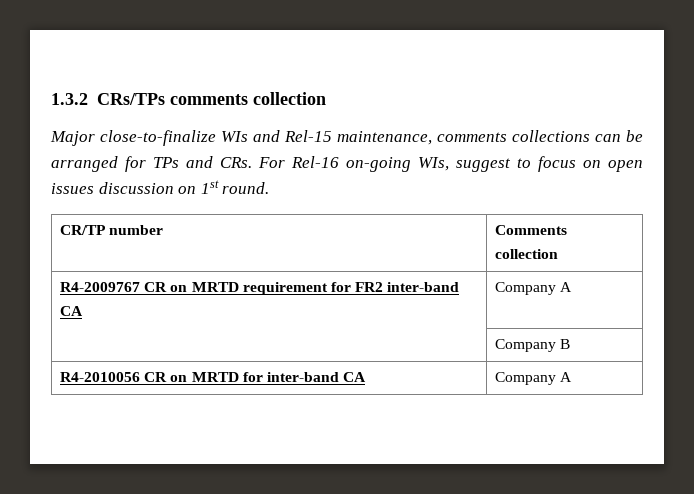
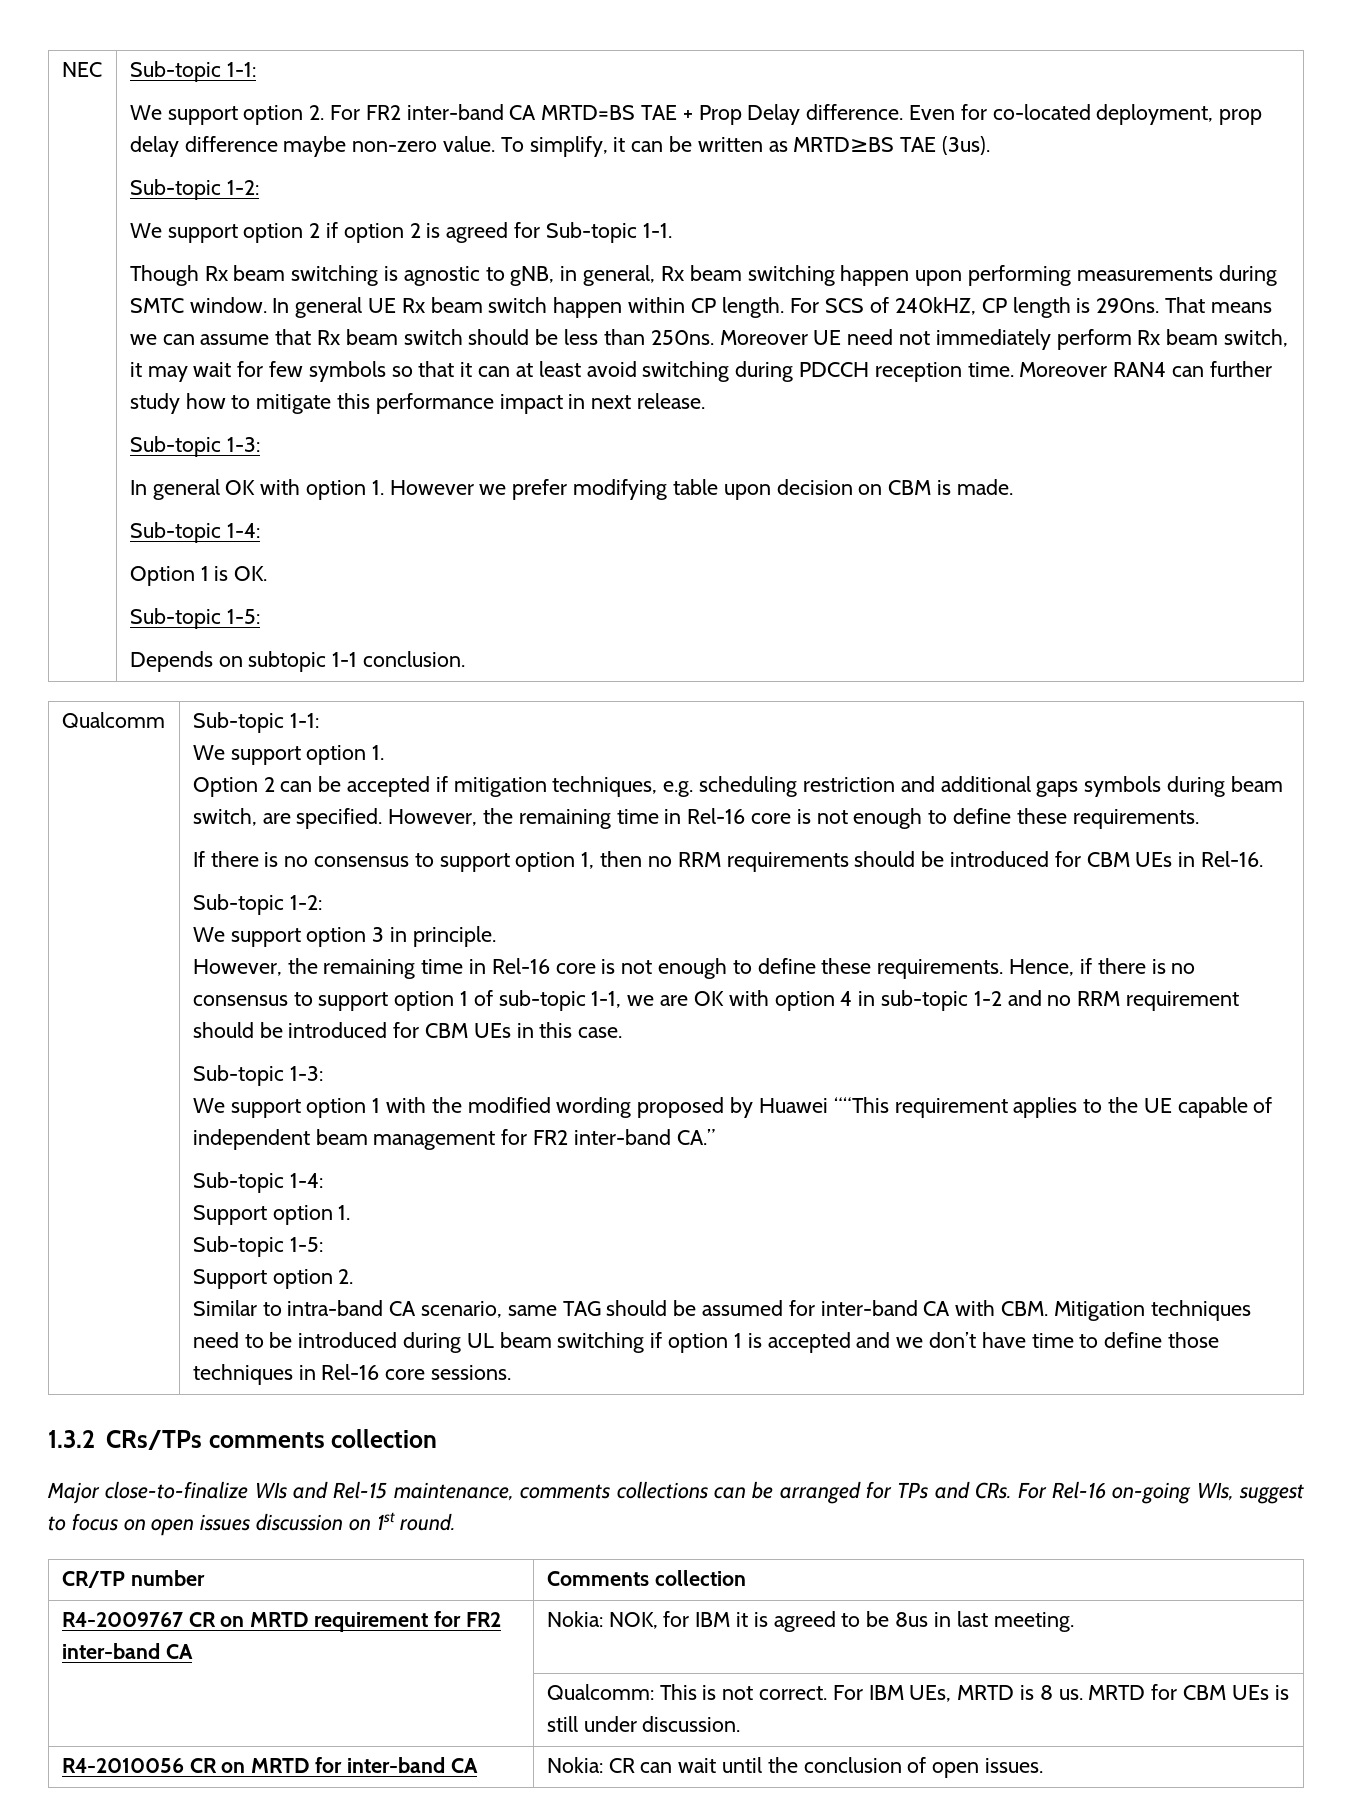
+ NEC | Sub-topic 1-1:
+ We support option 2. For FR2 inter-band CA MRTD=BS TAE + Prop Delay difference. Even for co-located deployment, prop delay difference maybe non-zero value. To simplify, it can be written as MRTD≥BS TAE (3us).
+ Sub-topic 1-2:
+ We support option 2 if option 2 is agreed for Sub-topic 1-1.
+ Though Rx beam switching is agnostic to gNB, in general, Rx beam switching happen upon performing measurements during SMTC window. In general UE Rx beam switch happen within CP length. For SCS of 240kHZ, CP length is 290ns. That means we can assume that Rx beam switch should be less than 250ns. Moreover UE need not immediately perform Rx beam switch, it may wait for few symbols so that it can at least avoid switching during PDCCH reception time. Moreover RAN4 can further study how to mitigate this performance impact in next release.
+ Sub-topic 1-3:
+ In general OK with option 1. However we prefer modifying table upon decision on CBM is made.
+ Sub-topic 1-4:
+ Option 1 is OK.
+ Sub-topic 1-5:
+ Depends on subtopic 1-1 conclusion.
+ Qualcomm | Sub-topic 1-1:
+ We support option 1.
+ Option 2 can be accepted if mitigation techniques, e.g. scheduling restriction and additional gaps symbols during beam switch, are specified. However, the remaining time in Rel-16 core is not enough to define these requirements.
+ If there is no consensus to support option 1, then no RRM requirements should be introduced for CBM UEs in Rel-16.
+ Sub-topic 1-2:
+ We support option 3 in principle.
+ However, the remaining time in Rel-16 core is not enough to define these requirements. Hence, if there is no consensus to support option 1 of sub-topic 1-1, we are OK with option 4 in sub-topic 1-2 and no RRM requirement should be introduced for CBM UEs in this case.
+ Sub-topic 1-3:
+ We support option 1 with the modified wording proposed by Huawei ““This requirement applies to the UE capable of independent beam management for FR2 inter-band CA.”
+ Sub-topic 1-4:
+ Support option 1.
+ Sub-topic 1-5:
+ Support option 2.
+ Similar to intra-band CA scenario, same TAG should be assumed for inter-band CA with CBM. Mitigation techniques need to be introduced during UL beam switching if option 1 is accepted and we don’t have time to define those techniques in Rel-16 core sessions.
- R4-2009767 CR on MRTD requirement for FR2 inter-band CA | Company A
- | Company B
+ R4-2009767 CR on MRTD requirement for FR2 inter-band CA | Nokia: NOK, for IBM it is agreed to be 8us in last meeting.
+ | Qualcomm: This is not correct. For IBM UEs, MRTD is 8 us. MRTD for CBM UEs is still under discussion.
- R4-2010056 CR on MRTD for inter-band CA | Company A
+ R4-2010056 CR on MRTD for inter-band CA | Nokia: CR can wait until the conclusion of open issues.

